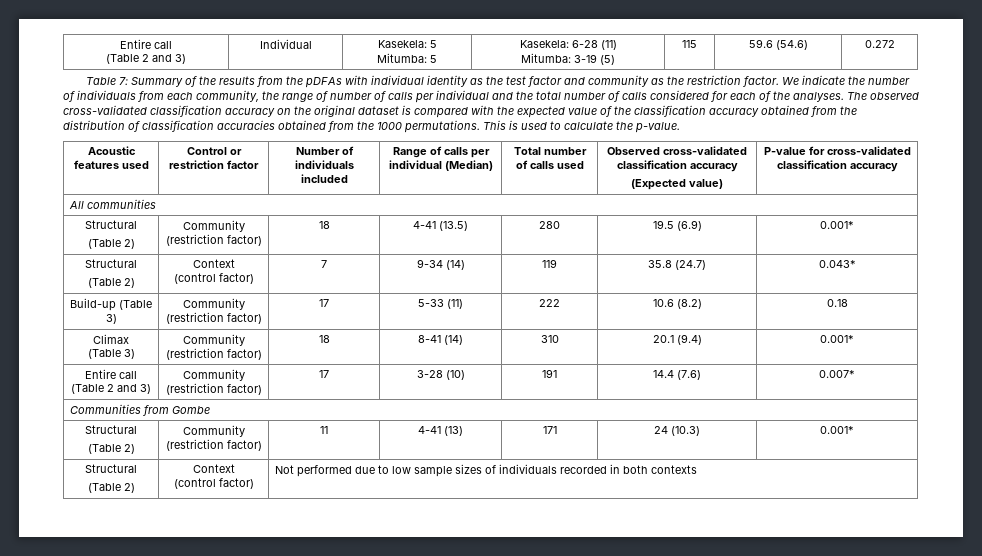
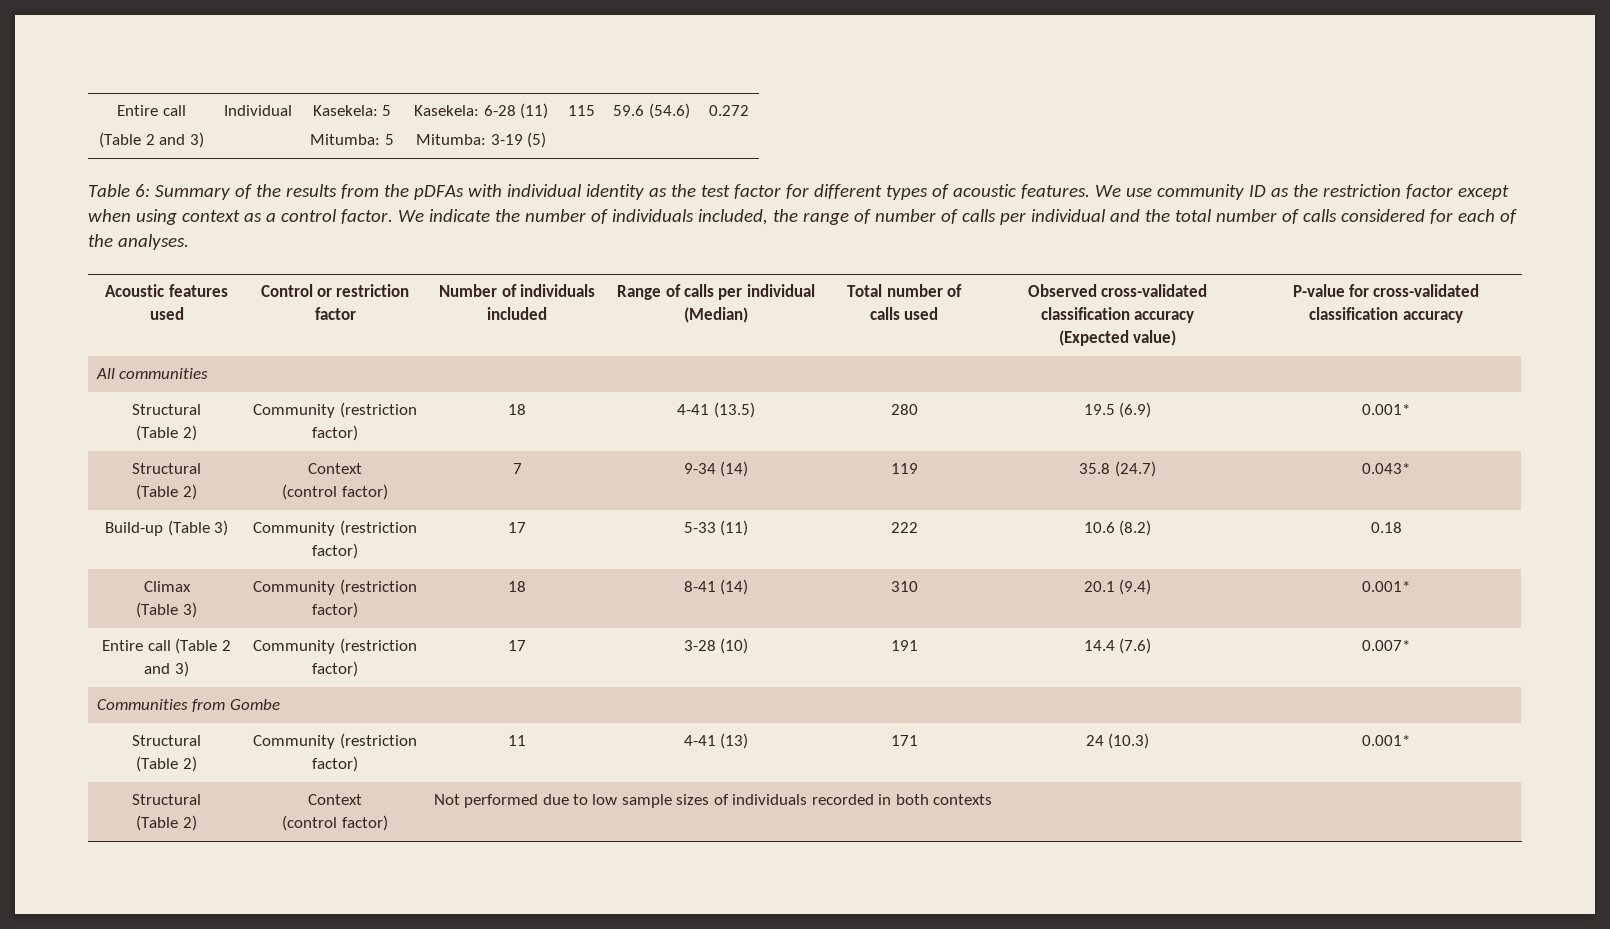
- Table 7: Summary of the results from the pDFAs with individual identity as the test factor and community as the restriction factor.
+ Table 6: Summary of the results from the pDFAs with individual identity as the test factor for different types of acoustic features. We use community ID as the restriction factor except when using context as a control factor.
- We indicate the number of individuals from each community, the range of number of calls per individual and the total number of calls considered for each of the analyses. The observed cross-validated classification accuracy on the original dataset is compared with the expected value of the classification accuracy obtained from the distribution of classification accuracies obtained from the 1000 permutations. This is used to calculate the p-value.
+ We indicate the number of individuals included, the range of number of calls per individual and the total number of calls considered for each of the analyses.

